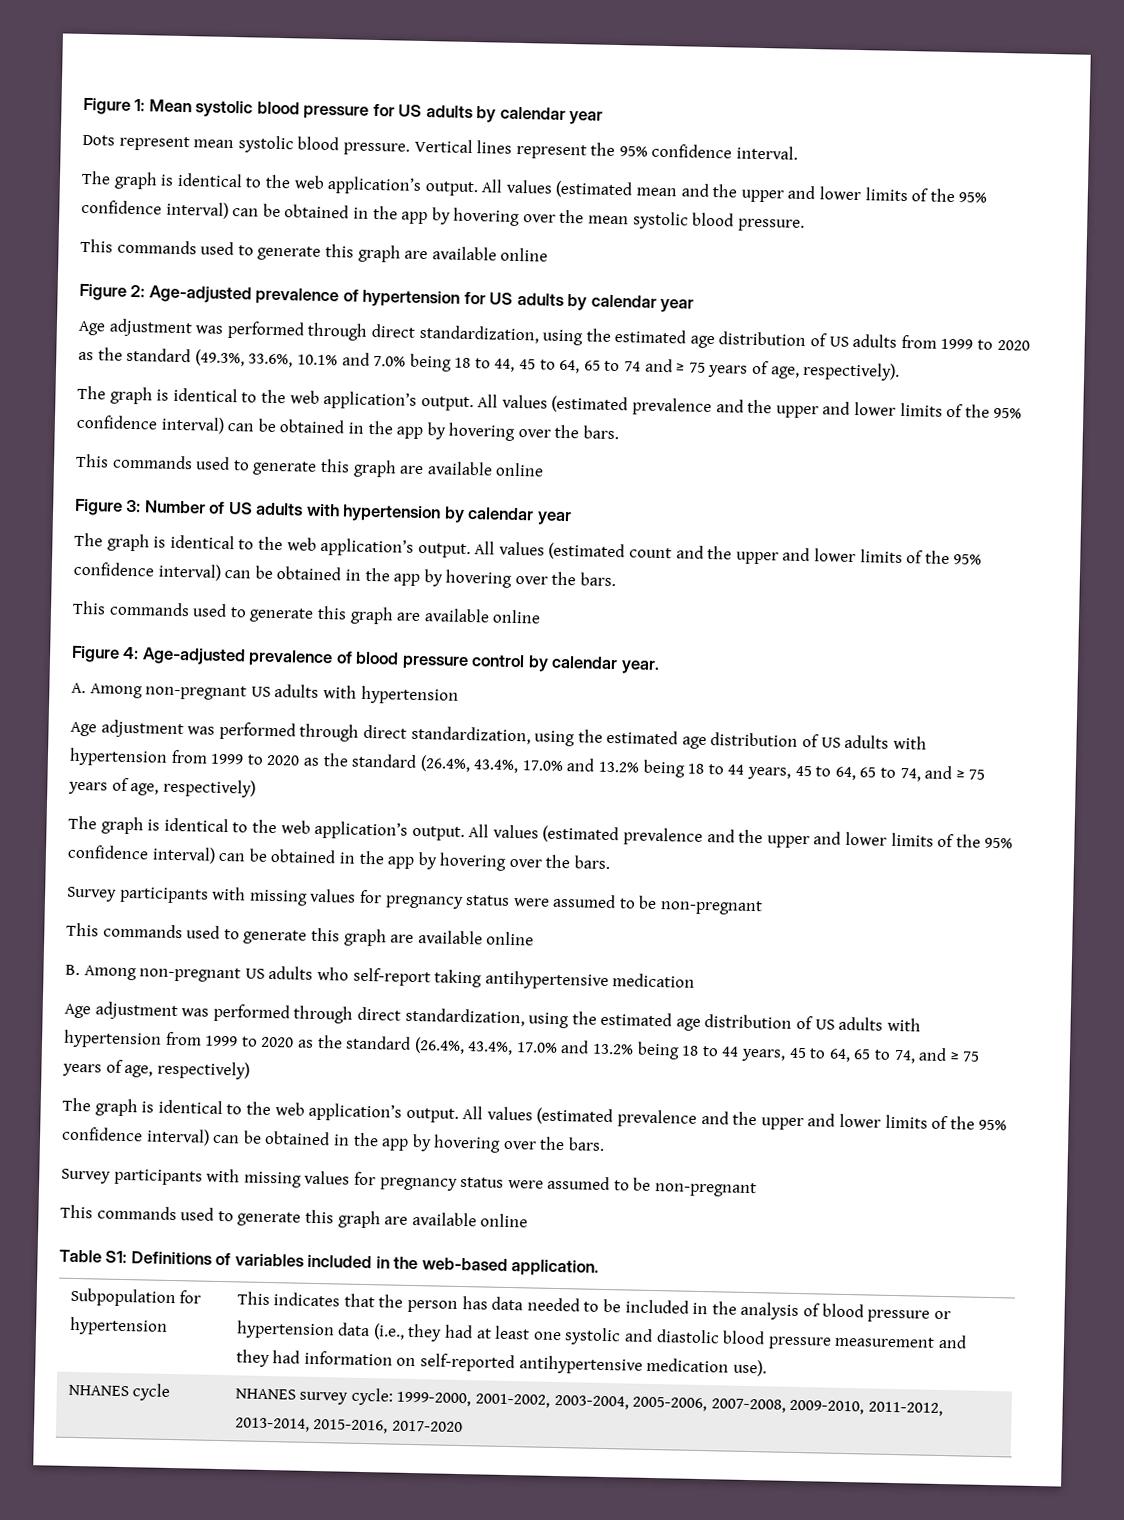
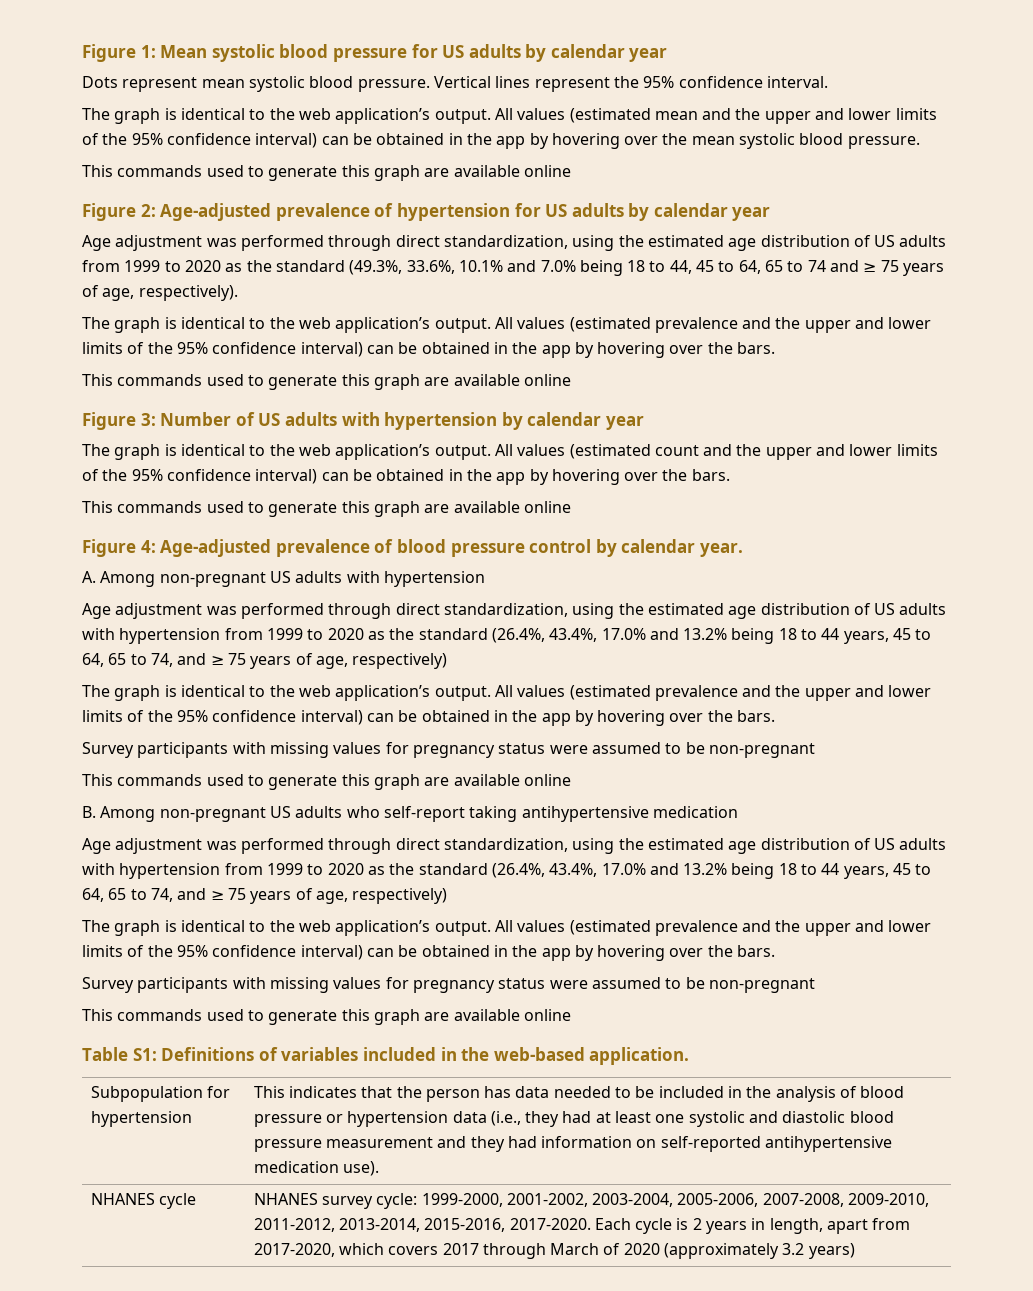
- NHANES cycle | NHANES survey cycle: 1999-2000, 2001-2002, 2003-2004, 2005-2006, 2007-2008, 2009-2010, 2011-2012, 2013-2014, 2015-2016, 2017-2020
+ NHANES cycle | NHANES survey cycle: 1999-2000, 2001-2002, 2003-2004, 2005-2006, 2007-2008, 2009-2010, 2011-2012, 2013-2014, 2015-2016, 2017-2020. Each cycle is 2 years in length, apart from 2017-2020, which covers 2017 through March of 2020 (approximately 3.2 years)

